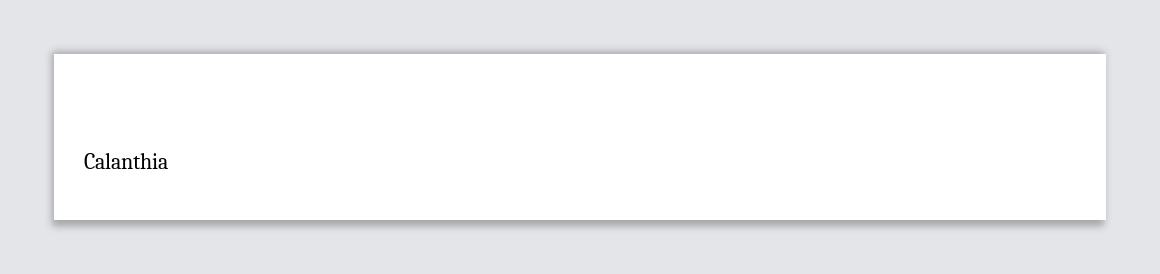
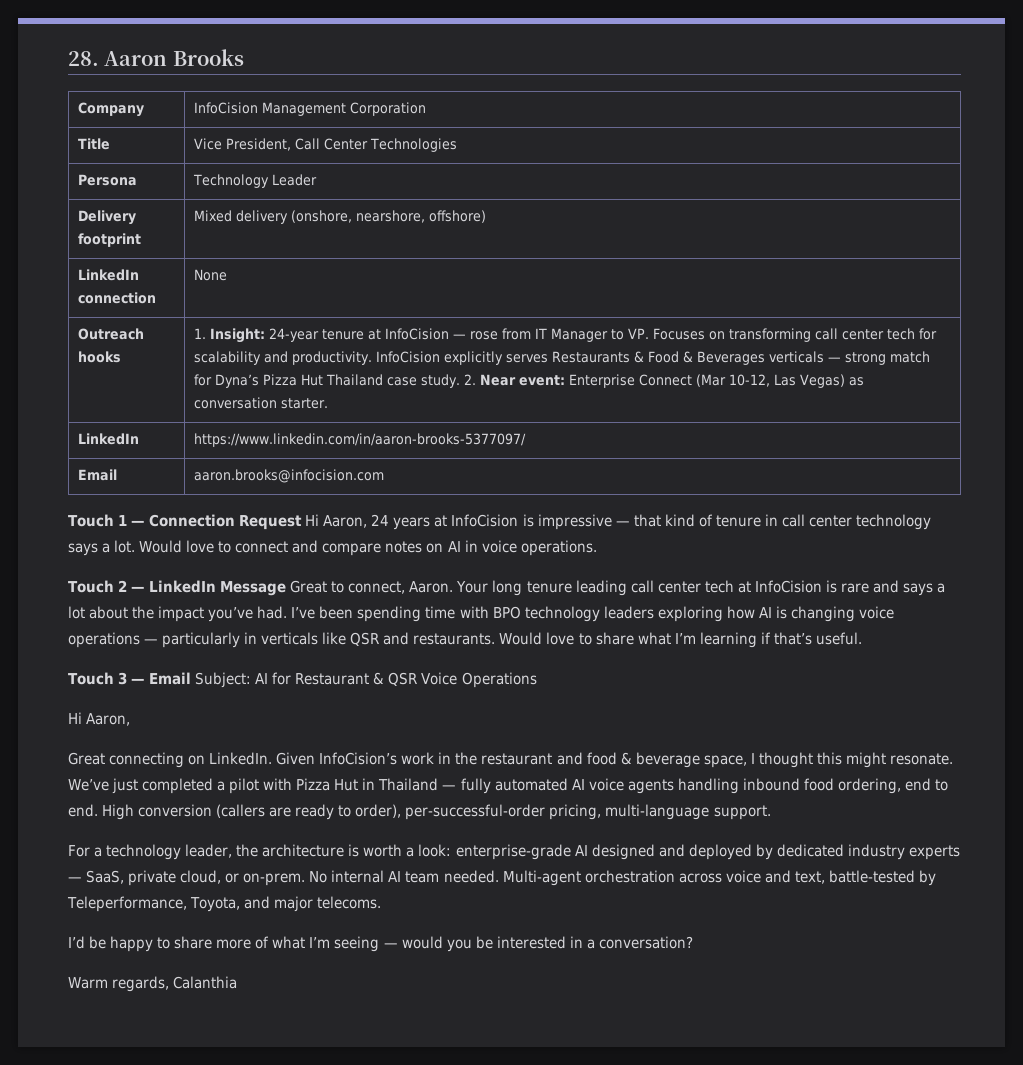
- Calanthia
+ 28. Aaron Brooks
+ Company | InfoCision Management Corporation
+ Title | Vice President, Call Center Technologies
+ Persona | Technology Leader
+ Delivery footprint | Mixed delivery (onshore, nearshore, offshore)
+ LinkedIn connection | None
+ Outreach hooks | 1. Insight: 24-year tenure at InfoCision — rose from IT Manager to VP. Focuses on transforming call center tech for scalability and productivity. InfoCision explicitly serves Restaurants & Food & Beverages verticals — strong match for Dyna’s Pizza Hut Thailand case study. 2. Near event: Enterprise Connect (Mar 10-12, Las Vegas) as conversation starter.
+ LinkedIn | https://www.linkedin.com/in/aaron-brooks-5377097/
+ Email | aaron.brooks@infocision.com
+ Touch 1 — Connection Request Hi Aaron, 24 years at InfoCision is impressive — that kind of tenure in call center technology says a lot. Would love to connect and compare notes on AI in voice operations.
+ Touch 2 — LinkedIn Message Great to connect, Aaron. Your long tenure leading call center tech at InfoCision is rare and says a lot about the impact you’ve had. I’ve been spending time with BPO technology leaders exploring how AI is changing voice operations — particularly in verticals like QSR and restaurants. Would love to share what I’m learning if that’s useful.
+ Touch 3 — Email Subject: AI for Restaurant & QSR Voice Operations
+ Hi Aaron,
+ Great connecting on LinkedIn. Given InfoCision’s work in the restaurant and food & beverage space, I thought this might resonate. We’ve just completed a pilot with Pizza Hut in Thailand — fully automated AI voice agents handling inbound food ordering, end to end. High conversion (callers are ready to order), per-successful-order pricing, multi-language support.
+ For a technology leader, the architecture is worth a look: enterprise-grade AI designed and deployed by dedicated industry experts — SaaS, private cloud, or on-prem. No internal AI team needed. Multi-agent orchestration across voice and text, battle-tested by Teleperformance, Toyota, and major telecoms.
+ I’d be happy to share more of what I’m seeing — would you be interested in a conversation?
+ Warm regards, Calanthia

